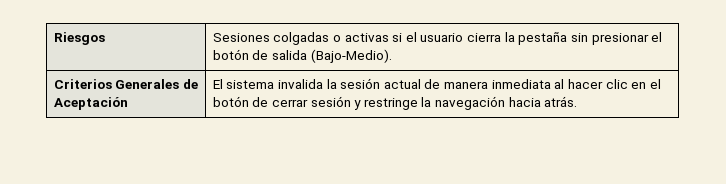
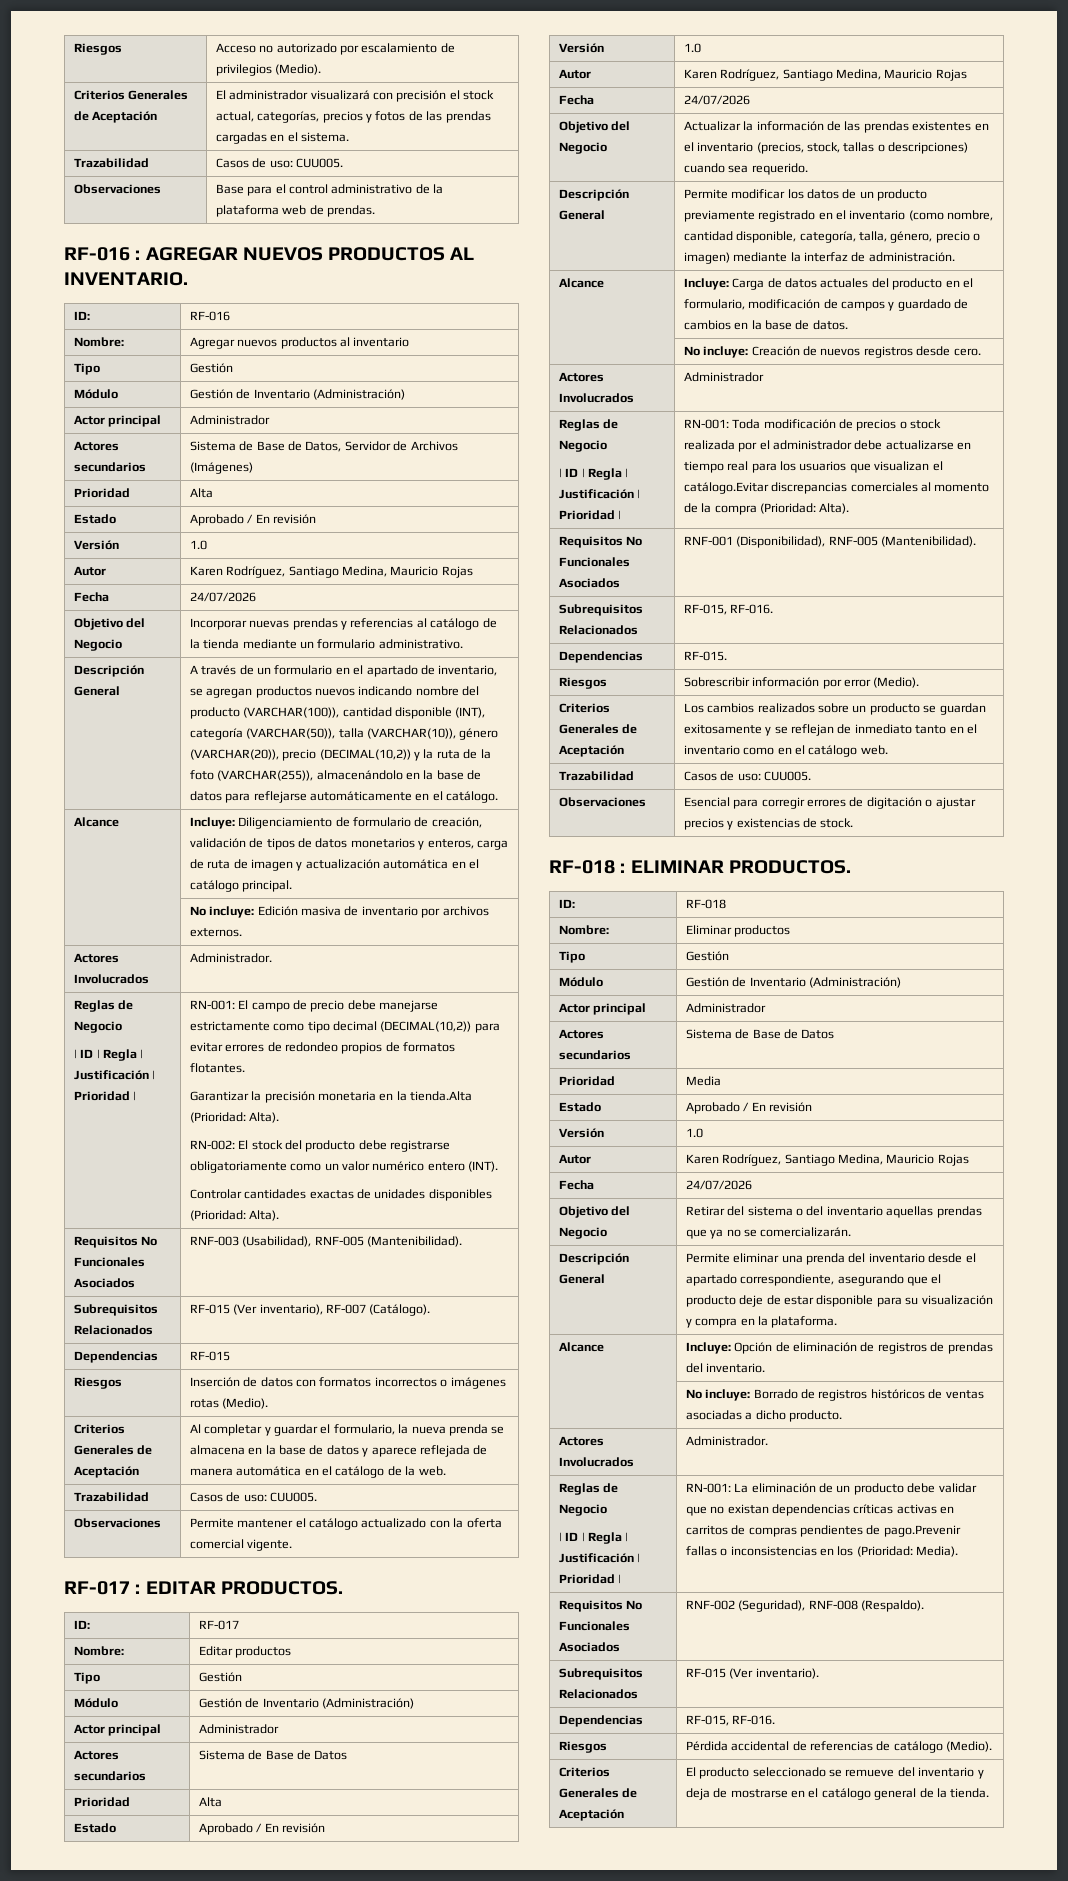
- Riesgos | Sesiones colgadas o activas si el usuario cierra la pestaña sin presionar el botón de salida (Bajo-Medio).
- Criterios Generales de Aceptación | El sistema invalida la sesión actual de manera inmediata al hacer clic en el botón de cerrar sesión y restringe la navegación hacia atrás.
+ Riesgos | Acceso no autorizado por escalamiento de privilegios (Medio).
+ Criterios Generales de Aceptación | El administrador visualizará con precisión el stock actual, categorías, precios y fotos de las prendas cargadas en el sistema.
+ Trazabilidad | Casos de uso: CUU005.
+ Observaciones | Base para el control administrativo de la plataforma web de prendas.
+ RF-016 : AGREGAR NUEVOS PRODUCTOS AL INVENTARIO.
+ ID: | RF-016
+ Nombre: | Agregar nuevos productos al inventario
+ Tipo | Gestión
+ Módulo | Gestión de Inventario (Administración)
+ Actor principal | Administrador
+ Actores secundarios | Sistema de Base de Datos, Servidor de Archivos (Imágenes)
+ Prioridad | Alta
+ Estado | Aprobado / En revisión
+ Versión | 1.0
+ Autor | Karen Rodríguez, Santiago Medina, Mauricio Rojas
+ Fecha | 24/07/2026
+ Objetivo del Negocio | Incorporar nuevas prendas y referencias al catálogo de la tienda mediante un formulario administrativo.
+ Descripción General | A través de un formulario en el apartado de inventario, se agregan productos nuevos indicando nombre del producto (VARCHAR(100)), cantidad disponible (INT), categoría (VARCHAR(50)), talla (VARCHAR(10)), género (VARCHAR(20)), precio (DECIMAL(10,2)) y la ruta de la foto (VARCHAR(255)), almacenándolo en la base de datos para reflejarse automáticamente en el catálogo.
+ Alcance | Incluye: Diligenciamiento de formulario de creación, validación de tipos de datos monetarios y enteros, carga de ruta de imagen y actualización automática en el catálogo principal.
+ | No incluye: Edición masiva de inventario por archivos externos.
+ Actores Involucrados | Administrador.
+ Reglas de Negocio
+ | ID | Regla | Justificación | Prioridad | | RN-001: El campo de precio debe manejarse estrictamente como tipo decimal (DECIMAL(10,2)) para evitar errores de redondeo propios de formatos flotantes.
+ Garantizar la precisión monetaria en la tienda.Alta (Prioridad: Alta).
+ RN-002: El stock del producto debe registrarse obligatoriamente como un valor numérico entero (INT).
+ Controlar cantidades exactas de unidades disponibles (Prioridad: Alta).
+ Requisitos No Funcionales Asociados | RNF-003 (Usabilidad), RNF-005 (Mantenibilidad).
+ Subrequisitos Relacionados | RF-015 (Ver inventario), RF-007 (Catálogo).
+ Dependencias | RF-015
+ Riesgos | Inserción de datos con formatos incorrectos o imágenes rotas (Medio).
+ Criterios Generales de Aceptación | Al completar y guardar el formulario, la nueva prenda se almacena en la base de datos y aparece reflejada de manera automática en el catálogo de la web.
+ Trazabilidad | Casos de uso: CUU005.
+ Observaciones | Permite mantener el catálogo actualizado con la oferta comercial vigente.
+ RF-017 : EDITAR PRODUCTOS.
+ ID: | RF-017
+ Nombre: | Editar productos
+ Tipo | Gestión
+ Módulo | Gestión de Inventario (Administración)
+ Actor principal | Administrador
+ Actores secundarios | Sistema de Base de Datos
+ Prioridad | Alta
+ Estado | Aprobado / En revisión
+ Versión | 1.0
+ Autor | Karen Rodríguez, Santiago Medina, Mauricio Rojas
+ Fecha | 24/07/2026
+ Objetivo del Negocio | Actualizar la información de las prendas existentes en el inventario (precios, stock, tallas o descripciones) cuando sea requerido.
+ Descripción General | Permite modificar los datos de un producto previamente registrado en el inventario (como nombre, cantidad disponible, categoría, talla, género, precio o imagen) mediante la interfaz de administración.
+ Alcance | Incluye: Carga de datos actuales del producto en el formulario, modificación de campos y guardado de cambios en la base de datos.
+ | No incluye: Creación de nuevos registros desde cero.
+ Actores Involucrados | Administrador
+ Reglas de Negocio
+ | ID | Regla | Justificación | Prioridad | | RN-001: Toda modificación de precios o stock realizada por el administrador debe actualizarse en tiempo real para los usuarios que visualizan el catálogo.Evitar discrepancias comerciales al momento de la compra (Prioridad: Alta).
+ Requisitos No Funcionales Asociados | RNF-001 (Disponibilidad), RNF-005 (Mantenibilidad).
+ Subrequisitos Relacionados | RF-015, RF-016.
+ Dependencias | RF-015.
+ Riesgos | Sobrescribir información por error (Medio).
+ Criterios Generales de Aceptación | Los cambios realizados sobre un producto se guardan exitosamente y se reflejan de inmediato tanto en el inventario como en el catálogo web.
+ Trazabilidad | Casos de uso: CUU005.
+ Observaciones | Esencial para corregir errores de digitación o ajustar precios y existencias de stock.
+ RF-018 : ELIMINAR PRODUCTOS.
+ ID: | RF-018
+ Nombre: | Eliminar productos
+ Tipo | Gestión
+ Módulo | Gestión de Inventario (Administración)
+ Actor principal | Administrador
+ Actores secundarios | Sistema de Base de Datos
+ Prioridad | Media
+ Estado | Aprobado / En revisión
+ Versión | 1.0
+ Autor | Karen Rodríguez, Santiago Medina, Mauricio Rojas
+ Fecha | 24/07/2026
+ Objetivo del Negocio | Retirar del sistema o del inventario aquellas prendas que ya no se comercializarán.
+ Descripción General | Permite eliminar una prenda del inventario desde el apartado correspondiente, asegurando que el producto deje de estar disponible para su visualización y compra en la plataforma.
+ Alcance | Incluye: Opción de eliminación de registros de prendas del inventario.
+ | No incluye: Borrado de registros históricos de ventas asociadas a dicho producto.
+ Actores Involucrados | Administrador.
+ Reglas de Negocio
+ | ID | Regla | Justificación | Prioridad | | RN-001: La eliminación de un producto debe validar que no existan dependencias críticas activas en carritos de compras pendientes de pago.Prevenir fallas o inconsistencias en los (Prioridad: Media).
+ Requisitos No Funcionales Asociados | RNF-002 (Seguridad), RNF-008 (Respaldo).
+ Subrequisitos Relacionados | RF-015 (Ver inventario).
+ Dependencias | RF-015, RF-016.
+ Riesgos | Pérdida accidental de referencias de catálogo (Medio).
+ Criterios Generales de Aceptación | El producto seleccionado se remueve del inventario y deja de mostrarse en el catálogo general de la tienda.

